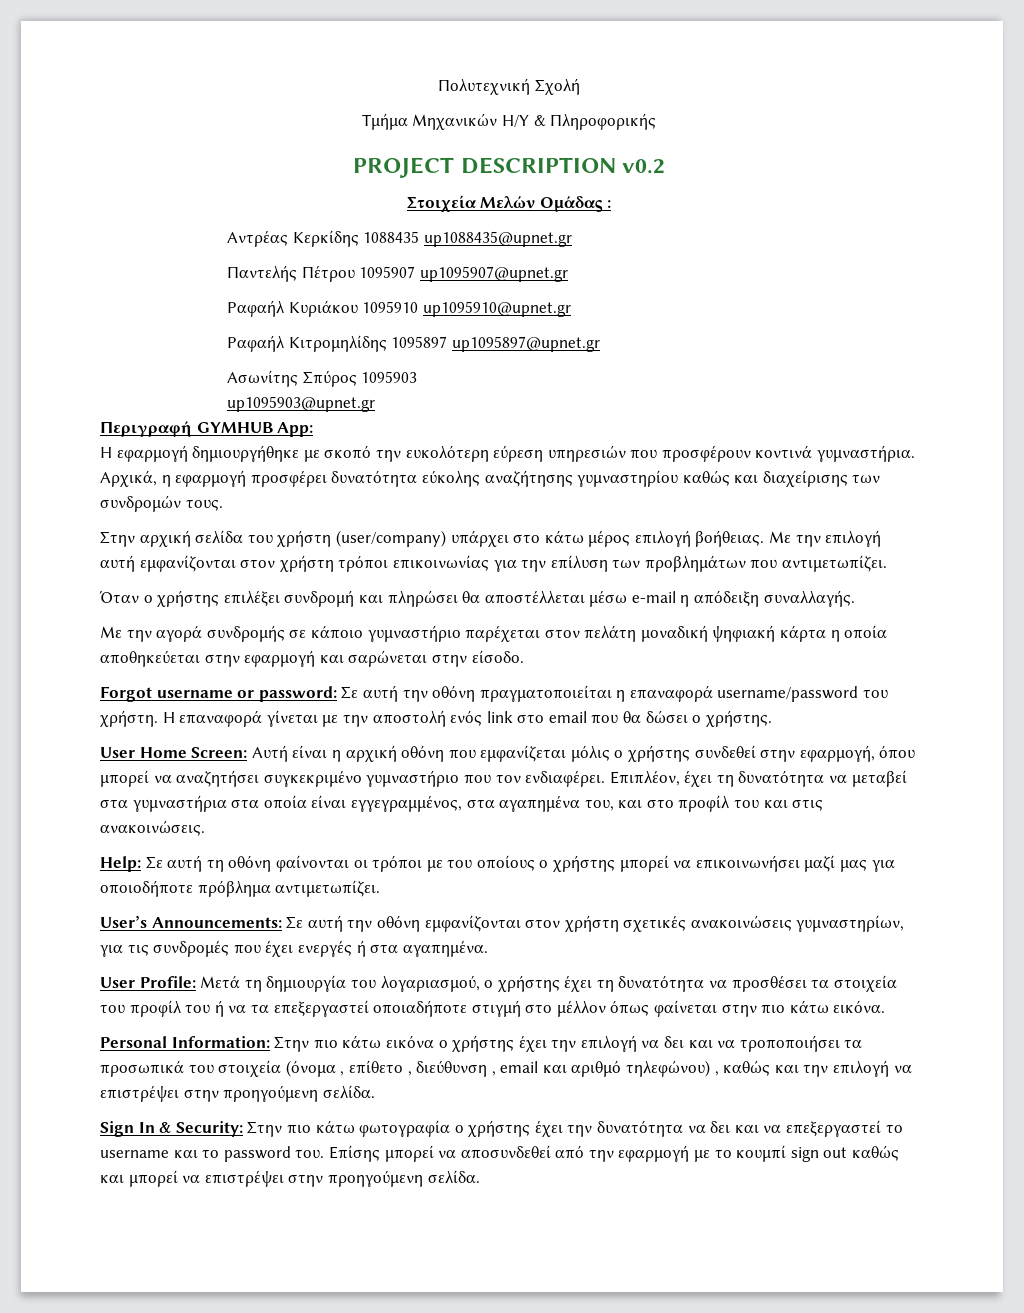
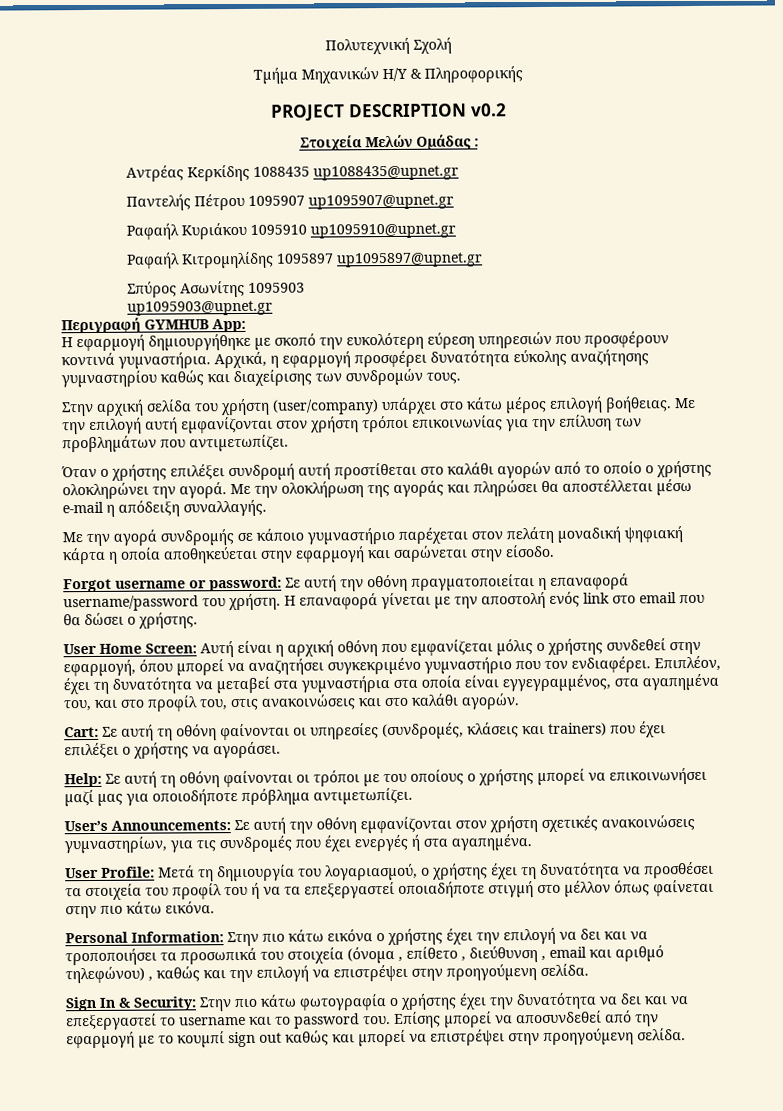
- Ασωνίτης Σπύρος 1095903
+ Σπύρος Ασωνίτης 1095903
- Όταν ο χρήστης επιλέξει συνδρομή και πληρώσει θα αποστέλλεται μέσω e-mail η απόδειξη συναλλαγής.
+ Όταν ο χρήστης επιλέξει συνδρομή αυτή προστίθεται στο καλάθι αγορών από το οποίο ο χρήστης ολοκληρώνει την αγορά. Με την ολοκλήρωση της αγοράς και πληρώσει θα αποστέλλεται μέσω e-mail η απόδειξη συναλλαγής.
- Επιπλέον, έχει τη δυνατότητα να μεταβεί στα γυμναστήρια στα οποία είναι εγγεγραμμένος, στα αγαπημένα του, και στο προφίλ του και στις ανακοινώσεις.
+ Επιπλέον, έχει τη δυνατότητα να μεταβεί στα γυμναστήρια στα οποία είναι εγγεγραμμένος, στα αγαπημένα του, και στο προφίλ του, στις ανακοινώσεις και στο καλάθι αγορών.
+ Cart: Σε αυτή τη οθόνη φαίνονται οι υπηρεσίες (συνδρομές, κλάσεις και trainers) που έχει επιλέξει ο χρήστης να αγοράσει.

